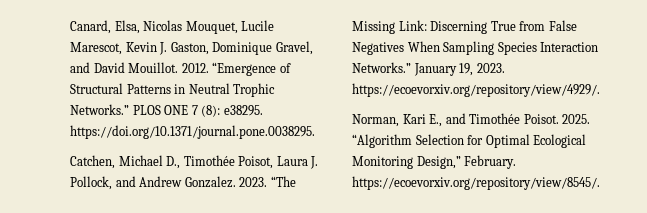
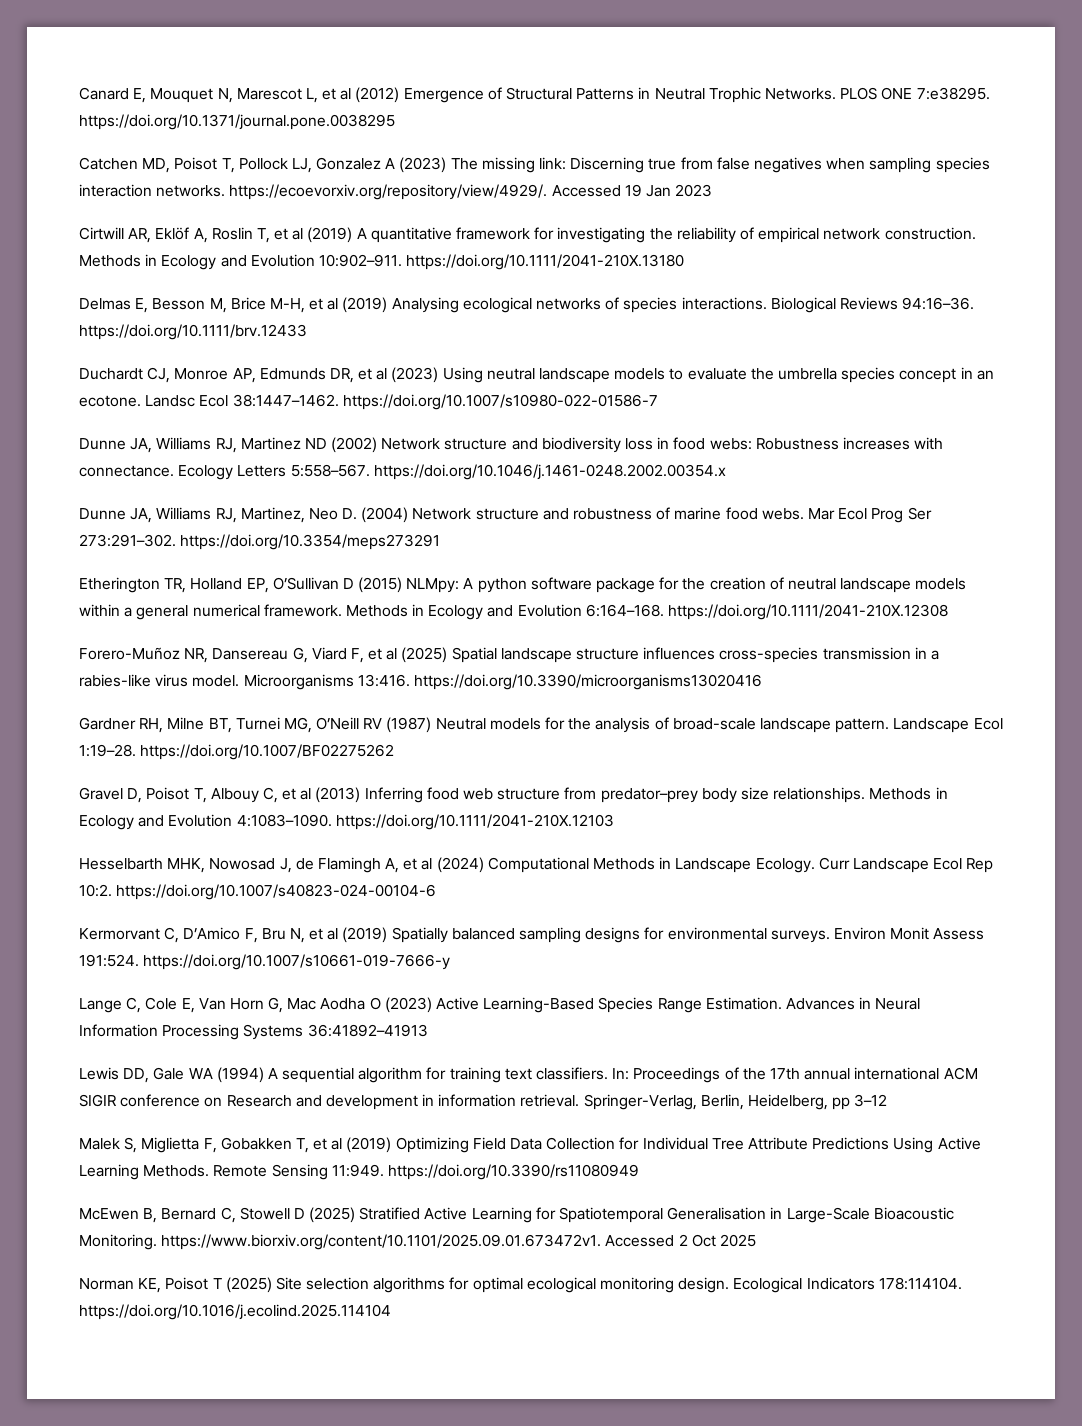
- Canard, Elsa, Nicolas Mouquet, Lucile Marescot, Kevin J. Gaston, Dominique Gravel, and David Mouillot. 2012. “Emergence of Structural Patterns in Neutral Trophic Networks.”
+ Canard E, Mouquet N, Marescot L, et al (2012) Emergence of Structural Patterns in Neutral Trophic Networks.
- PLOS ONE 7 (8): e38295. https://doi.org/10.1371/journal.pone.0038295.
- Catchen, Michael D., Timothée Poisot, Laura J. Pollock, and Andrew Gonzalez. 2023. “The Missing Link: Discerning True from False Negatives When Sampling Species Interaction Networks.” January 19, 2023. https://ecoevorxiv.org/repository/view/4929/.
- Norman, Kari E., and Timothée Poisot. 2025. “Algorithm Selection for Optimal Ecological Monitoring Design,” February. https://ecoevorxiv.org/repository/view/8545/.
+ PLOS ONE 7:e38295. https://doi.org/10.1371/journal.pone.0038295
+ Catchen MD, Poisot T, Pollock LJ, Gonzalez A (2023) The missing link: Discerning true from false negatives when sampling species interaction networks. https://ecoevorxiv.org/repository/view/4929/. Accessed 19 Jan 2023
+ Cirtwill AR, Eklöf A, Roslin T, et al (2019) A quantitative framework for investigating the reliability of empirical network construction. Methods in Ecology and Evolution 10:902–911. https://doi.org/10.1111/2041-210X.13180
+ Delmas E, Besson M, Brice M-H, et al (2019) Analysing ecological networks of species interactions. Biological Reviews 94:16–36. https://doi.org/10.1111/brv.12433
+ Duchardt CJ, Monroe AP, Edmunds DR, et al (2023) Using neutral landscape models to evaluate the umbrella species concept in an ecotone. Landsc Ecol 38:1447–1462. https://doi.org/10.1007/s10980-022-01586-7
+ Dunne JA, Williams RJ, Martinez ND (2002) Network structure and biodiversity loss in food webs: Robustness increases with connectance. Ecology Letters 5:558–567. https://doi.org/10.1046/j.1461-0248.2002.00354.x
+ Dunne JA, Williams RJ, Martinez, Neo D. (2004) Network structure and robustness of marine food webs. Mar Ecol Prog Ser 273:291–302. https://doi.org/10.3354/meps273291
+ Etherington TR, Holland EP, O’Sullivan D (2015) NLMpy: A python software package for the creation of neutral landscape models within a general numerical framework. Methods in Ecology and Evolution 6:164–168. https://doi.org/10.1111/2041-210X.12308
+ Forero-Muñoz NR, Dansereau G, Viard F, et al (2025) Spatial landscape structure influences cross-species transmission in a rabies-like virus model. Microorganisms 13:416. https://doi.org/10.3390/microorganisms13020416
+ Gardner RH, Milne BT, Turnei MG, O’Neill RV (1987) Neutral models for the analysis of broad-scale landscape pattern. Landscape Ecol 1:19–28. https://doi.org/10.1007/BF02275262
+ Gravel D, Poisot T, Albouy C, et al (2013) Inferring food web structure from predator–prey body size relationships. Methods in Ecology and Evolution 4:1083–1090. https://doi.org/10.1111/2041-210X.12103
+ Hesselbarth MHK, Nowosad J, de Flamingh A, et al (2024) Computational Methods in Landscape Ecology. Curr Landscape Ecol Rep 10:2. https://doi.org/10.1007/s40823-024-00104-6
+ Kermorvant C, D’Amico F, Bru N, et al (2019) Spatially balanced sampling designs for environmental surveys. Environ Monit Assess 191:524. https://doi.org/10.1007/s10661-019-7666-y
+ Lange C, Cole E, Van Horn G, Mac Aodha O (2023) Active Learning-Based Species Range Estimation. Advances in Neural Information Processing Systems 36:41892–41913
+ Lewis DD, Gale WA (1994) A sequential algorithm for training text classifiers. In: Proceedings of the 17th annual international ACM SIGIR conference on Research and development in information retrieval. Springer-Verlag, Berlin, Heidelberg, pp 3–12
+ Malek S, Miglietta F, Gobakken T, et al (2019) Optimizing Field Data Collection for Individual Tree Attribute Predictions Using Active Learning Methods. Remote Sensing 11:949. https://doi.org/10.3390/rs11080949
+ McEwen B, Bernard C, Stowell D (2025) Stratified Active Learning for Spatiotemporal Generalisation in Large-Scale Bioacoustic Monitoring. https://www.biorxiv.org/content/10.1101/2025.09.01.673472v1. Accessed 2 Oct 2025
+ Norman KE, Poisot T (2025) Site selection algorithms for optimal ecological monitoring design. Ecological Indicators 178:114104. https://doi.org/10.1016/j.ecolind.2025.114104

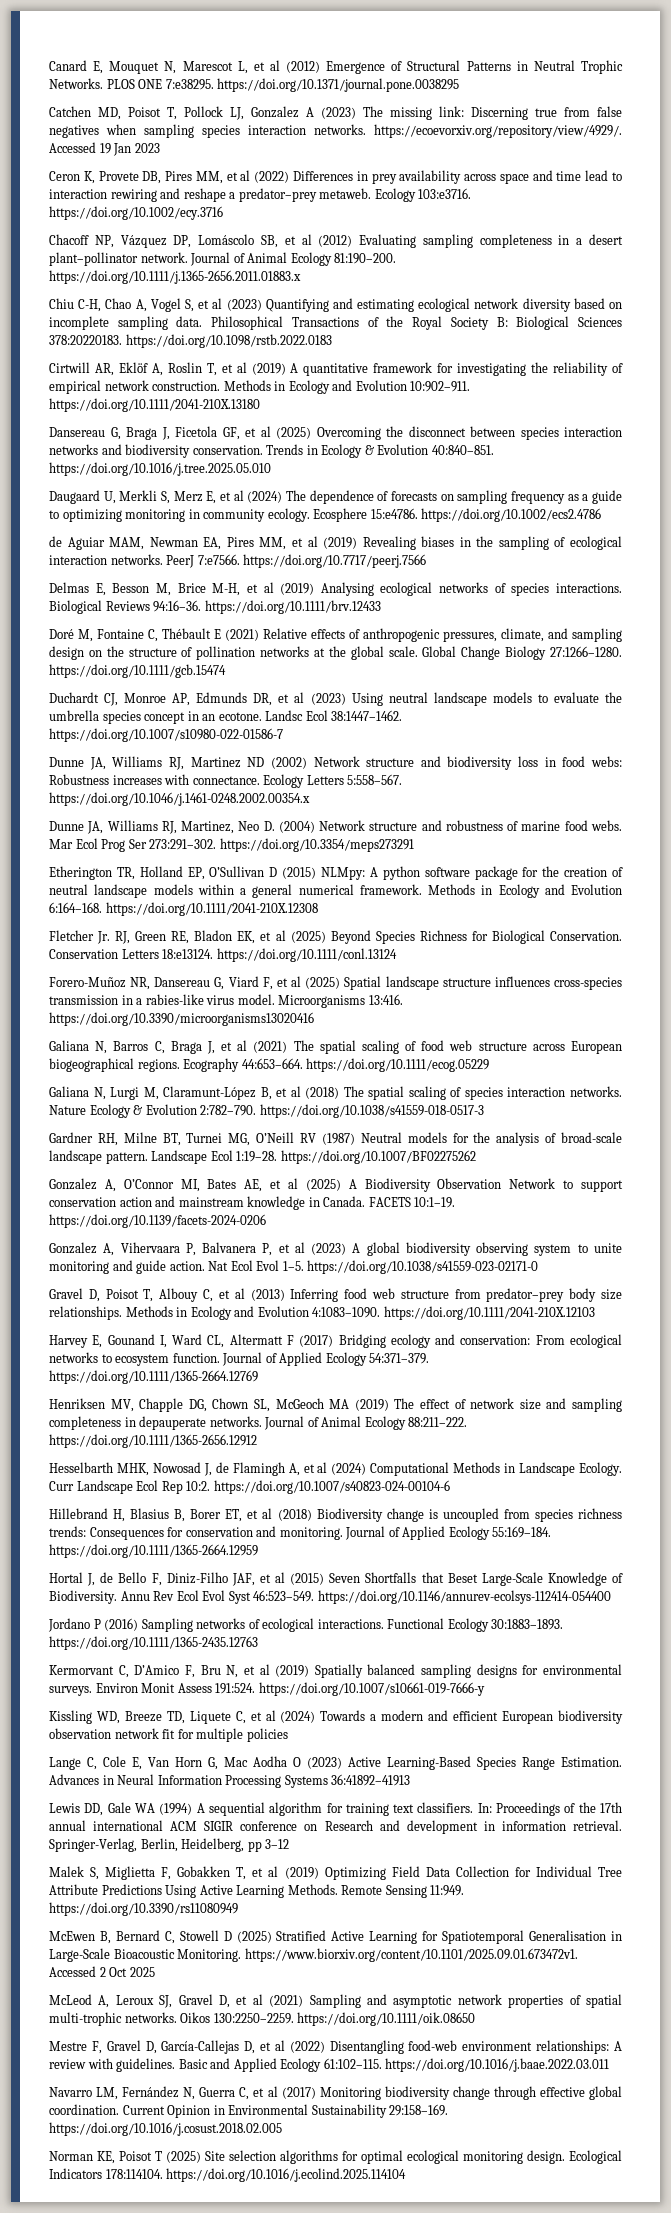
+ Ceron K, Provete DB, Pires MM, et al (2022) Differences in prey availability across space and time lead to interaction rewiring and reshape a predator–prey metaweb. Ecology 103:e3716. https://doi.org/10.1002/ecy.3716
+ Chacoff NP, Vázquez DP, Lomáscolo SB, et al (2012) Evaluating sampling completeness in a desert plant–pollinator network. Journal of Animal Ecology 81:190–200. https://doi.org/10.1111/j.1365-2656.2011.01883.x
+ Chiu C-H, Chao A, Vogel S, et al (2023) Quantifying and estimating ecological network diversity based on incomplete sampling data. Philosophical Transactions of the Royal Society B: Biological Sciences 378:20220183. https://doi.org/10.1098/rstb.2022.0183
+ Dansereau G, Braga J, Ficetola GF, et al (2025) Overcoming the disconnect between species interaction networks and biodiversity conservation. Trends in Ecology & Evolution 40:840–851. https://doi.org/10.1016/j.tree.2025.05.010
+ Daugaard U, Merkli S, Merz E, et al (2024) The dependence of forecasts on sampling frequency as a guide to optimizing monitoring in community ecology. Ecosphere 15:e4786. https://doi.org/10.1002/ecs2.4786
+ de Aguiar MAM, Newman EA, Pires MM, et al (2019) Revealing biases in the sampling of ecological interaction networks. PeerJ 7:e7566. https://doi.org/10.7717/peerj.7566
+ Doré M, Fontaine C, Thébault E (2021) Relative effects of anthropogenic pressures, climate, and sampling design on the structure of pollination networks at the global scale. Global Change Biology 27:1266–1280. https://doi.org/10.1111/gcb.15474
+ Fletcher Jr. RJ, Green RE, Bladon EK, et al (2025) Beyond Species Richness for Biological Conservation. Conservation Letters 18:e13124. https://doi.org/10.1111/conl.13124
+ Galiana N, Barros C, Braga J, et al (2021) The spatial scaling of food web structure across European biogeographical regions. Ecography 44:653–664. https://doi.org/10.1111/ecog.05229
+ Galiana N, Lurgi M, Claramunt-López B, et al (2018) The spatial scaling of species interaction networks. Nature Ecology & Evolution 2:782–790. https://doi.org/10.1038/s41559-018-0517-3
+ Gonzalez A, O’Connor MI, Bates AE, et al (2025) A Biodiversity Observation Network to support conservation action and mainstream knowledge in Canada. FACETS 10:1–19. https://doi.org/10.1139/facets-2024-0206
+ Gonzalez A, Vihervaara P, Balvanera P, et al (2023) A global biodiversity observing system to unite monitoring and guide action. Nat Ecol Evol 1–5. https://doi.org/10.1038/s41559-023-02171-0
+ Harvey E, Gounand I, Ward CL, Altermatt F (2017) Bridging ecology and conservation: From ecological networks to ecosystem function. Journal of Applied Ecology 54:371–379. https://doi.org/10.1111/1365-2664.12769
+ Henriksen MV, Chapple DG, Chown SL, McGeoch MA (2019) The effect of network size and sampling completeness in depauperate networks. Journal of Animal Ecology 88:211–222. https://doi.org/10.1111/1365-2656.12912
+ Hillebrand H, Blasius B, Borer ET, et al (2018) Biodiversity change is uncoupled from species richness trends: Consequences for conservation and monitoring. Journal of Applied Ecology 55:169–184. https://doi.org/10.1111/1365-2664.12959
+ Hortal J, de Bello F, Diniz-Filho JAF, et al (2015) Seven Shortfalls that Beset Large-Scale Knowledge of Biodiversity. Annu Rev Ecol Evol Syst 46:523–549. https://doi.org/10.1146/annurev-ecolsys-112414-054400
+ Jordano P (2016) Sampling networks of ecological interactions. Functional Ecology 30:1883–1893. https://doi.org/10.1111/1365-2435.12763
+ Kissling WD, Breeze TD, Liquete C, et al (2024) Towards a modern and efficient European biodiversity observation network fit for multiple policies
+ McLeod A, Leroux SJ, Gravel D, et al (2021) Sampling and asymptotic network properties of spatial multi-trophic networks. Oikos 130:2250–2259. https://doi.org/10.1111/oik.08650
+ Mestre F, Gravel D, García-Callejas D, et al (2022) Disentangling food-web environment relationships: A review with guidelines. Basic and Applied Ecology 61:102–115. https://doi.org/10.1016/j.baae.2022.03.011
+ Navarro LM, Fernández N, Guerra C, et al (2017) Monitoring biodiversity change through effective global coordination. Current Opinion in Environmental Sustainability 29:158–169. https://doi.org/10.1016/j.cosust.2018.02.005

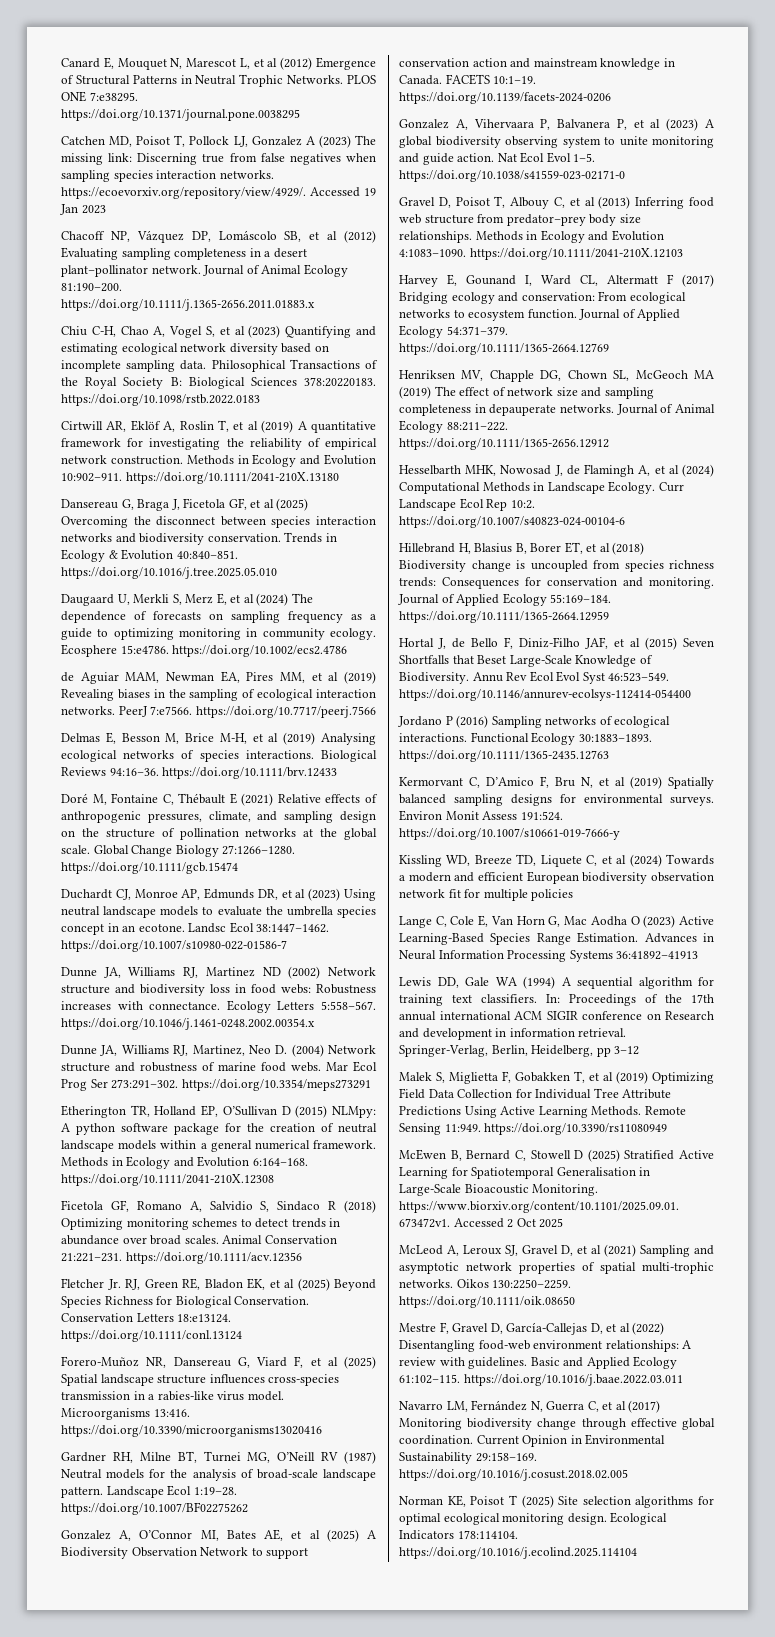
- Ceron K, Provete DB, Pires MM, et al (2022) Differences in prey availability across space and time lead to interaction rewiring and reshape a predator–prey metaweb. Ecology 103:e3716. https://doi.org/10.1002/ecy.3716
+ Ficetola GF, Romano A, Salvidio S, Sindaco R (2018) Optimizing monitoring schemes to detect trends in abundance over broad scales. Animal Conservation 21:221–231. https://doi.org/10.1111/acv.12356
- Galiana N, Barros C, Braga J, et al (2021) The spatial scaling of food web structure across European biogeographical regions. Ecography 44:653–664. https://doi.org/10.1111/ecog.05229
- Galiana N, Lurgi M, Claramunt-López B, et al (2018) The spatial scaling of species interaction networks. Nature Ecology & Evolution 2:782–790. https://doi.org/10.1038/s41559-018-0517-3

